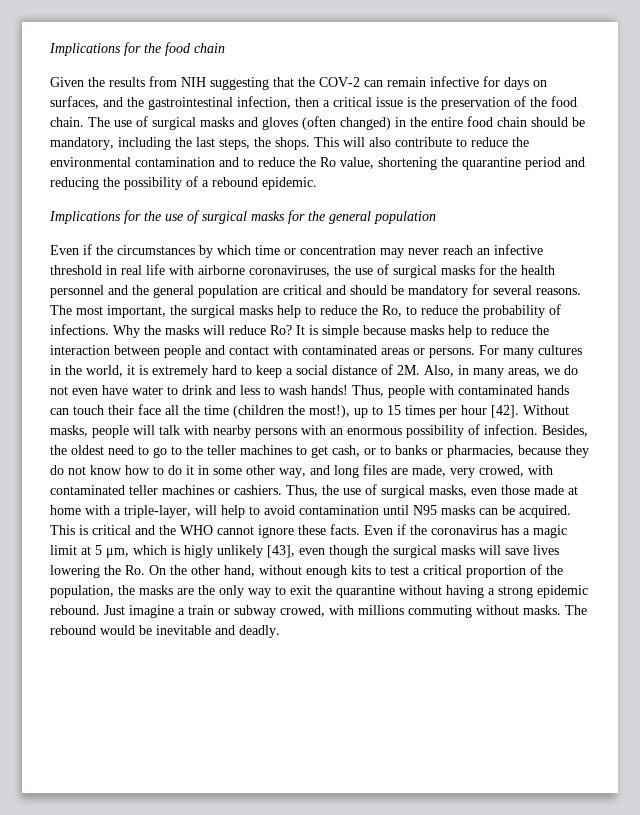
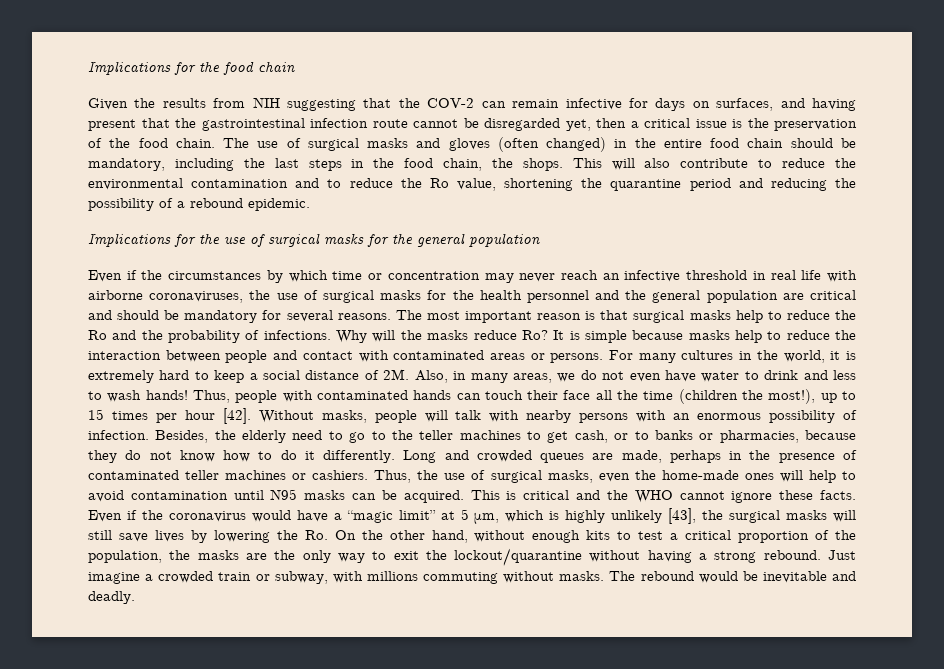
- Given the results from NIH suggesting that the COV-2 can remain infective for days on surfaces, and the gastrointestinal infection, then a critical issue is the preservation of the food chain.
+ Given the results from NIH suggesting that the COV-2 can remain infective for days on surfaces, and having present that the gastrointestinal infection route cannot be disregarded yet, then a critical issue is the preservation of the food chain.
- The use of surgical masks and gloves (often changed) in the entire food chain should be mandatory, including the last steps, the shops.
+ The use of surgical masks and gloves (often changed) in the entire food chain should be mandatory, including the last steps in the food chain, the shops.
- The most important, the surgical masks help to reduce the Ro, to reduce the probability of infections.
+ The most important reason is that surgical masks help to reduce the Ro and the probability of infections.
- Why the masks will reduce Ro?
+ Why will the masks reduce Ro?
- Besides, the oldest need to go to the teller machines to get cash, or to banks or pharmacies, because they do not know how to do it in some other way, and long files are made, very crowed, with contaminated teller machines or cashiers.
+ Besides, the elderly need to go to the teller machines to get cash, or to banks or pharmacies, because they do not know how to do it differently. Long and crowded queues are made, perhaps in the presence of contaminated teller machines or cashiers.
- Thus, the use of surgical masks, even those made at home with a triple-layer, will help to avoid contamination until N95 masks can be acquired.
+ Thus, the use of surgical masks, even the home-made ones will help to avoid contamination until N95 masks can be acquired.
- Even if the coronavirus has a magic limit at 5 μm, which is higly unlikely [43], even though the surgical masks will save lives lowering the Ro. On the other hand, without enough kits to test a critical proportion of the population, the masks are the only way to exit the quarantine without having a strong epidemic rebound.
+ Even if the coronavirus would have a “magic limit” at 5 μm, which is highly unlikely [43], the surgical masks will still save lives by lowering the Ro. On the other hand, without enough kits to test a critical proportion of the population, the masks are the only way to exit the lockout/quarantine without having a strong rebound.
- Just imagine a train or subway crowed, with millions commuting without masks.
+ Just imagine a crowded train or subway, with millions commuting without masks.

